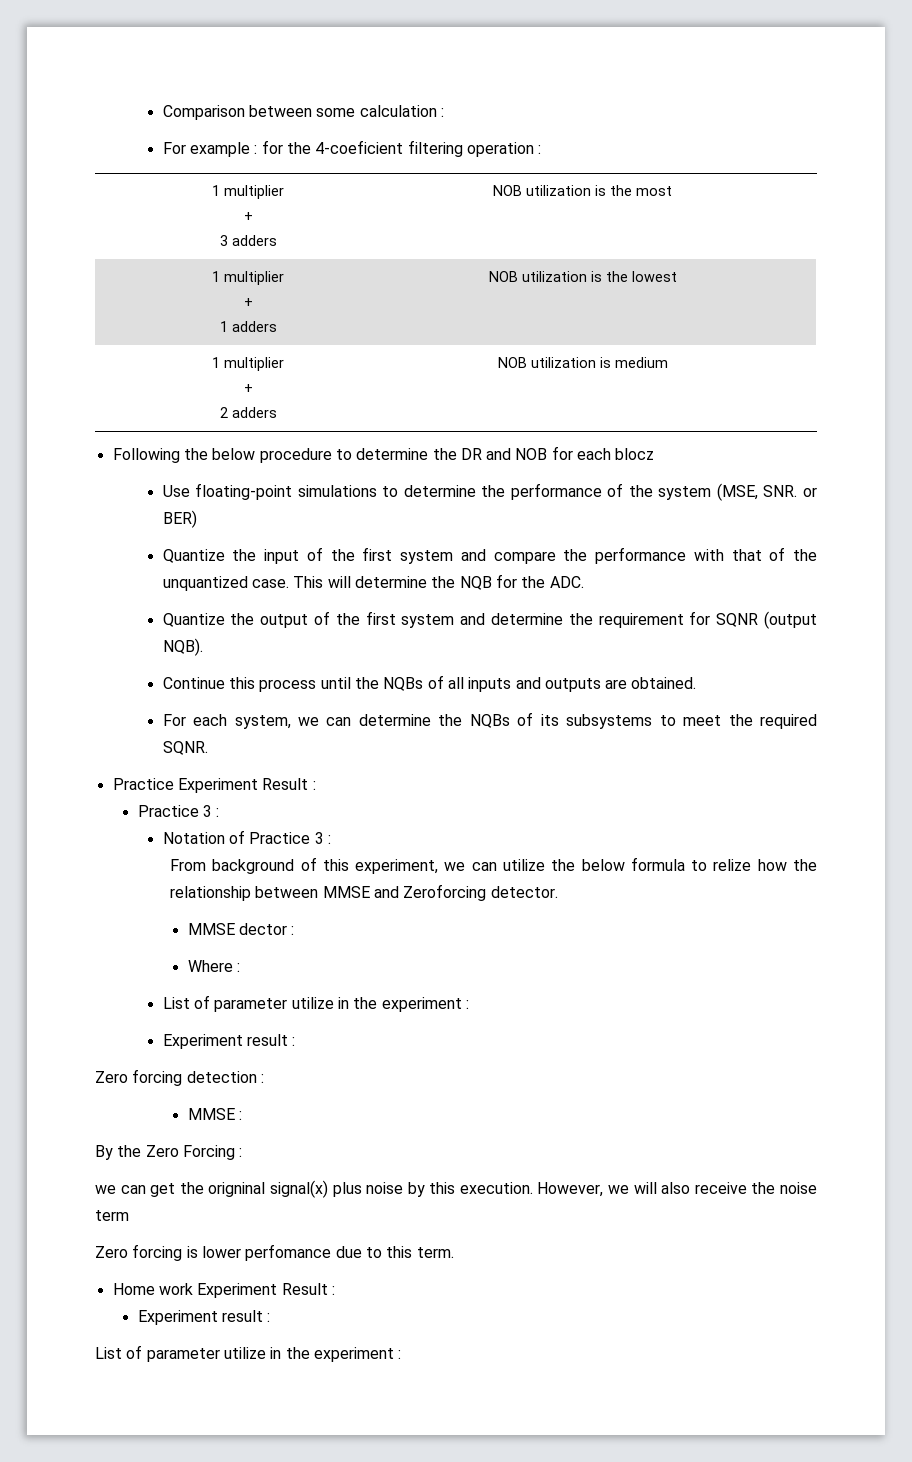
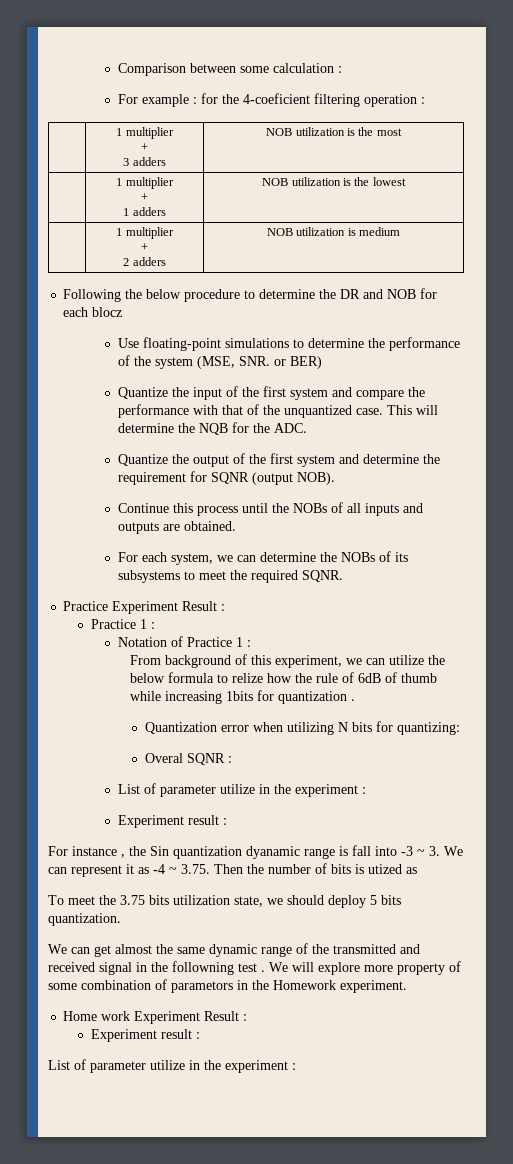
- Quantize the output of the first system and determine the requirement for SQNR (output NQB).
+ Quantize the output of the first system and determine the requirement for SQNR (output NOB).
- Continue this process until the NQBs of all inputs and outputs are obtained.
+ Continue this process until the NOBs of all inputs and outputs are obtained.
- For each system, we can determine the NQBs of its subsystems to meet the required SQNR.
+ For each system, we can determine the NOBs of its subsystems to meet the required SQNR.
  Practice Experiment Result :
- Practice 3 :
+ Practice 1 :
- Notation of Practice 3 :
+ Notation of Practice 1 :
- From background of this experiment, we can utilize the below formula to relize how the relationship between MMSE and Zeroforcing detector.
- MMSE dector :
- Where :
+ From background of this experiment, we can utilize the below formula to relize how the rule of 6dB of thumb while increasing 1bits for quantization .
+ Quantization error when utilizing N bits for quantizing:
+ Overal SQNR :
- Zero forcing detection :
- MMSE :
- By the Zero Forcing :
- we can get the origninal signal(x) plus noise by this execution. However, we will also receive the noise term
- Zero forcing is lower perfomance due to this term.
+ For instance , the Sin quantization dyanamic range is fall into -3 ~ 3. We can represent it as -4 ~ 3.75. Then the number of bits is utized as
+ To meet the 3.75 bits utilization state, we should deploy 5 bits quantization.
+ We can get almost the same dynamic range of the transmitted and received signal in the followning test . We will explore more property of some combination of parametors in the Homework experiment.

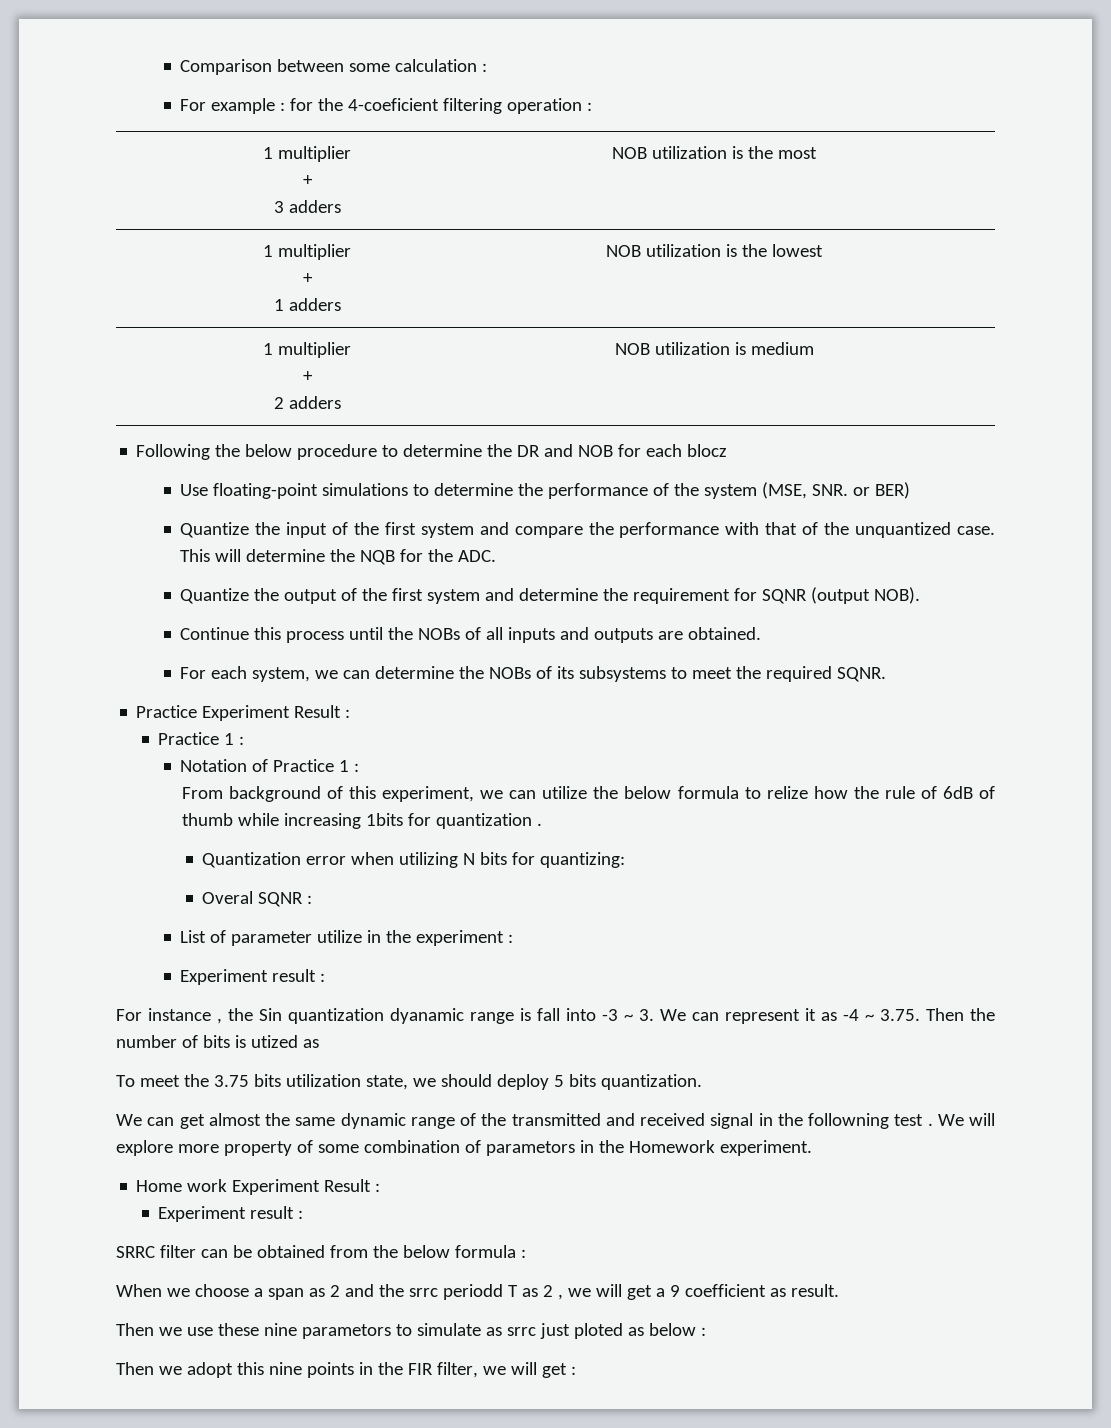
  Home work Experiment Result :
  Experiment result :
- List of parameter utilize in the experiment :
+ SRRC filter can be obtained from the below formula :
+ When we choose a span as 2 and the srrc periodd T as 2 , we will get a 9 coefficient as result.
+ Then we use these nine parametors to simulate as srrc just ploted as below :
+ Then we adopt this nine points in the FIR filter, we will get :

